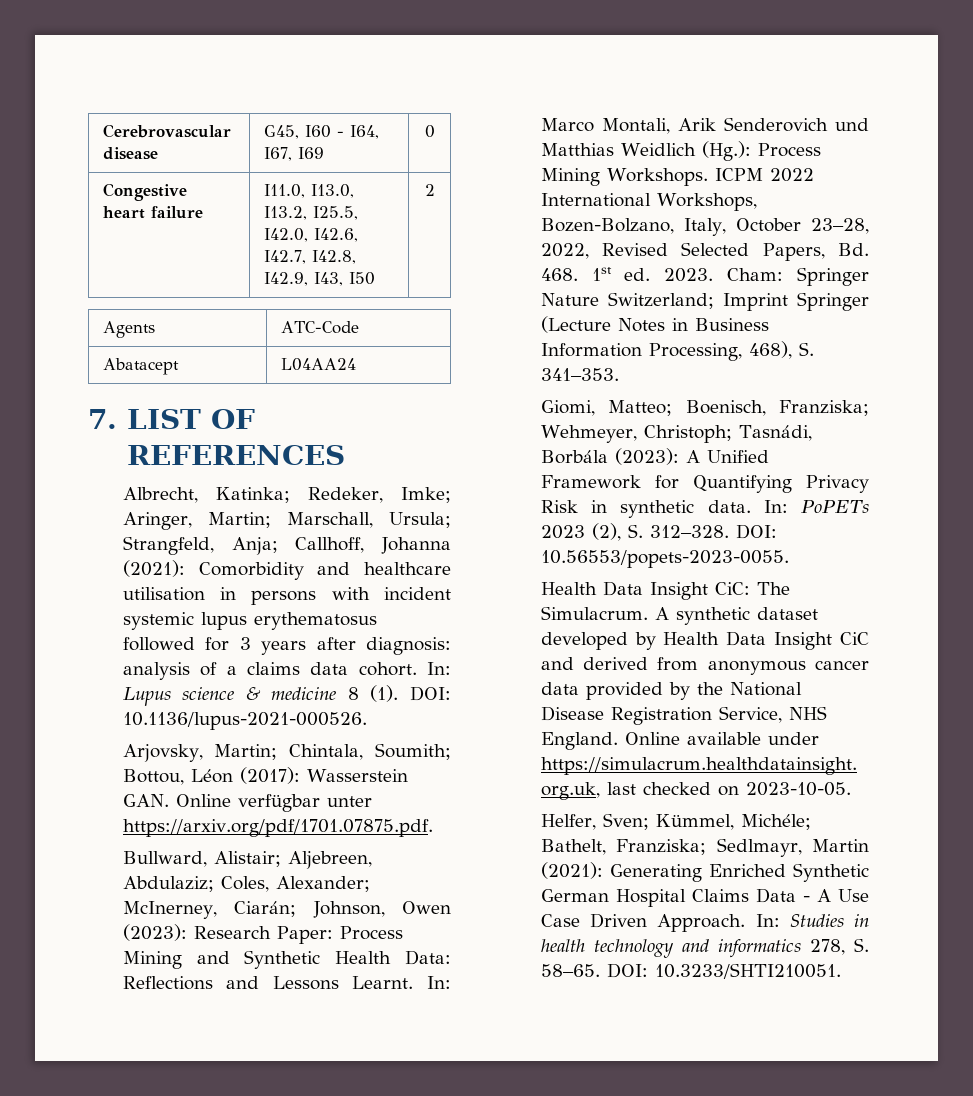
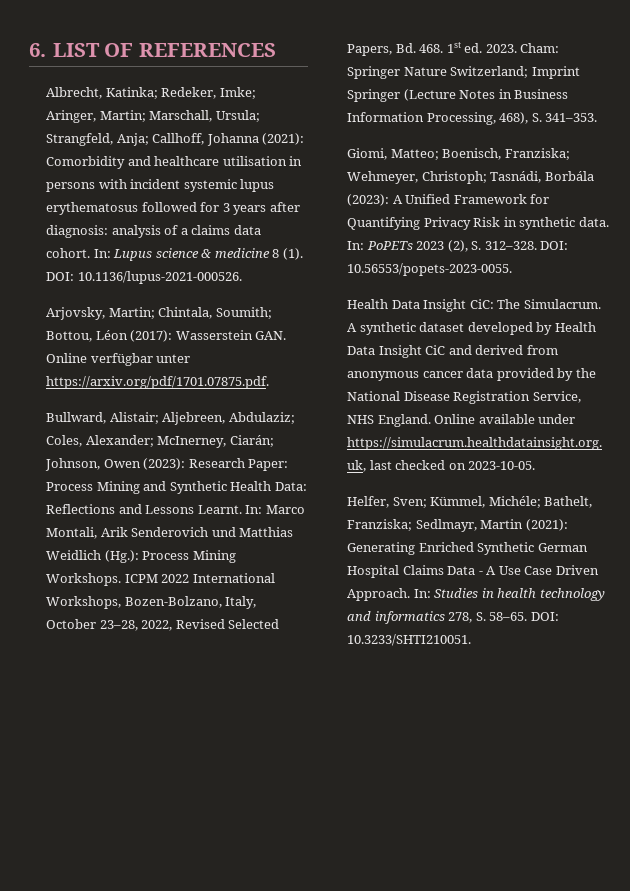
- Cerebrovascular disease | G45, I60 - I64, I67, I69 | 0
- Congestive heart failure | I11.0, I13.0, I13.2, I25.5, I42.0, I42.6, I42.7, I42.8, I42.9, I43, I50 | 2
- Agents | ATC-Code
- Abatacept | L04AA24
- 7. LIST OF REFERENCES
+ 6. LIST OF REFERENCES

